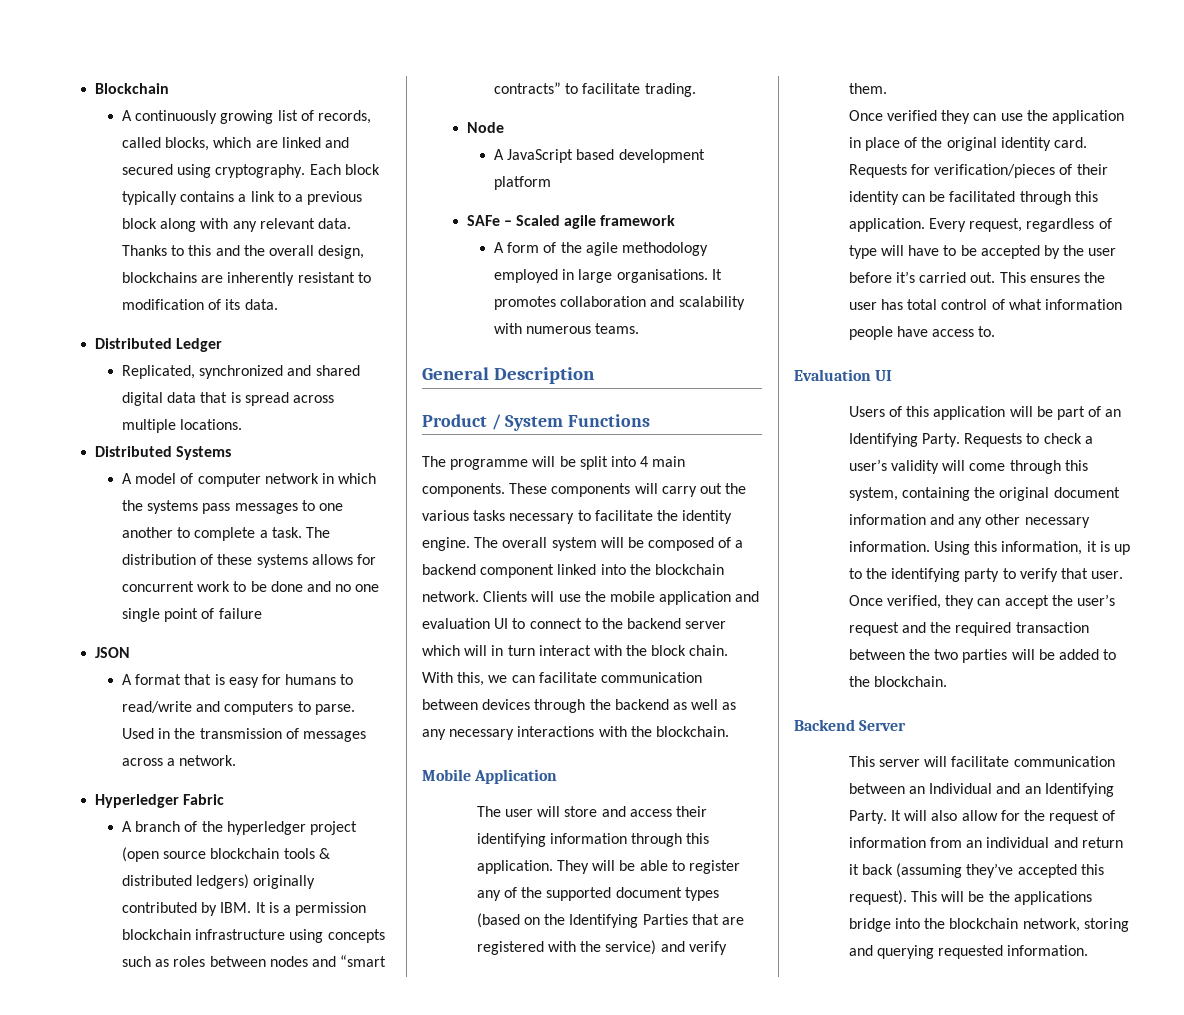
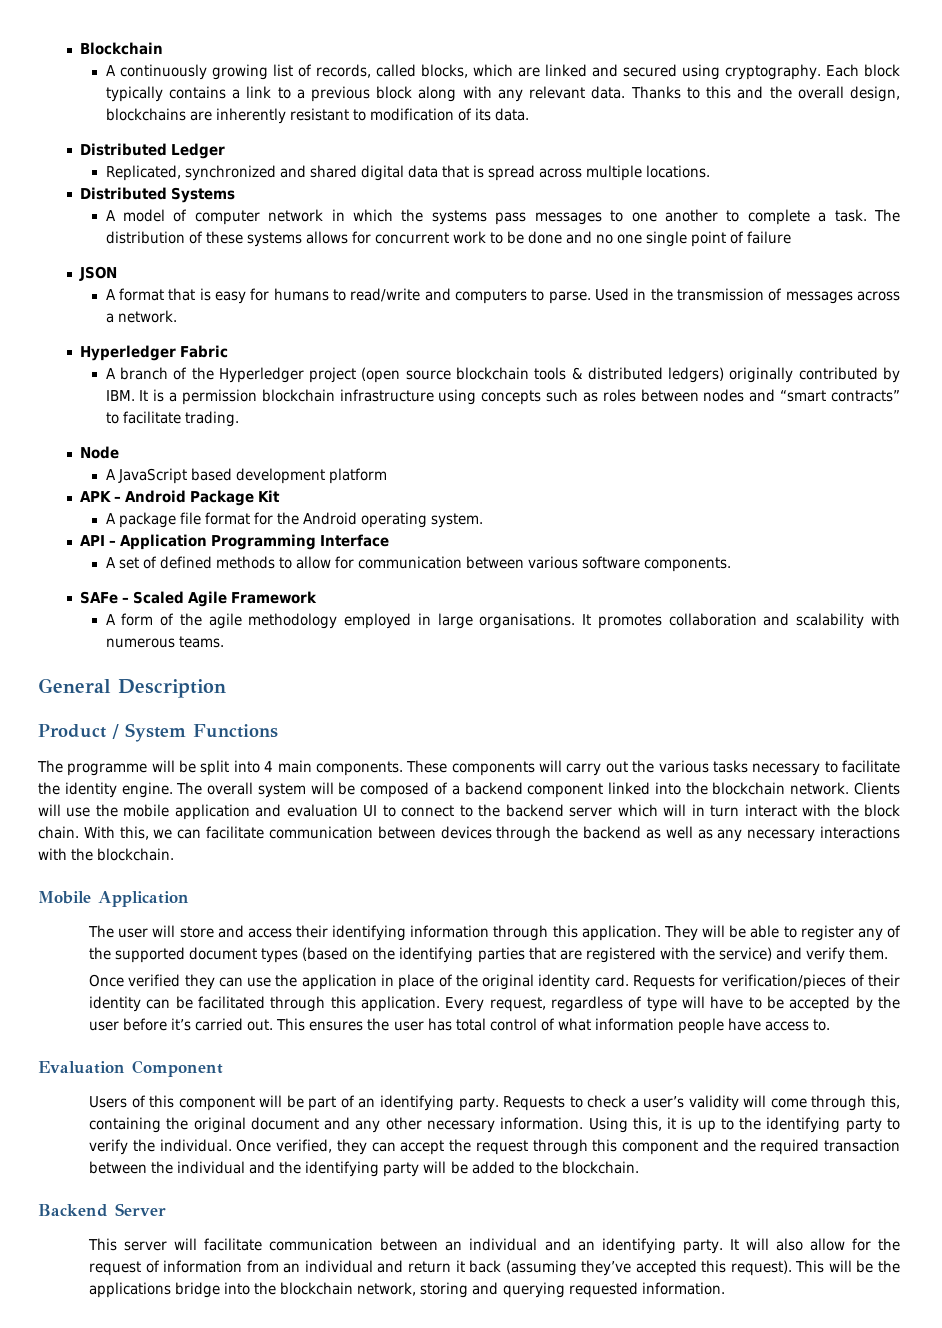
- A branch of the hyperledger project (open source blockchain tools & distributed ledgers) originally contributed by IBM. It is a permission blockchain infrastructure using concepts such as roles between nodes and “smart contracts” to facilitate trading.
+ A branch of the Hyperledger project (open source blockchain tools & distributed ledgers) originally contributed by IBM. It is a permission blockchain infrastructure using concepts such as roles between nodes and “smart contracts” to facilitate trading.
+ APK – Android Package Kit
+ A package file format for the Android operating system.
+ API – Application Programming Interface
+ A set of defined methods to allow for communication between various software components.
- SAFe – Scaled agile framework
+ SAFe – Scaled Agile Framework
- They will be able to register any of the supported document types (based on the Identifying Parties that are registered with the service) and verify them.
+ They will be able to register any of the supported document types (based on the identifying parties that are registered with the service) and verify them.
- Evaluation UI
+ Evaluation Component
- Users of this application will be part of an Identifying Party.
+ Users of this component will be part of an identifying party.
- Requests to check a user’s validity will come through this system, containing the original document information and any other necessary information.
+ Requests to check a user’s validity will come through this, containing the original document and any other necessary information.
- Using this information, it is up to the identifying party to verify that user.
+ Using this, it is up to the identifying party to verify the individual.
- Once verified, they can accept the user’s request and the required transaction between the two parties will be added to the blockchain.
+ Once verified, they can accept the request through this component and the required transaction between the individual and the identifying party will be added to the blockchain.
- This server will facilitate communication between an Individual and an Identifying Party.
+ This server will facilitate communication between an individual and an identifying party.

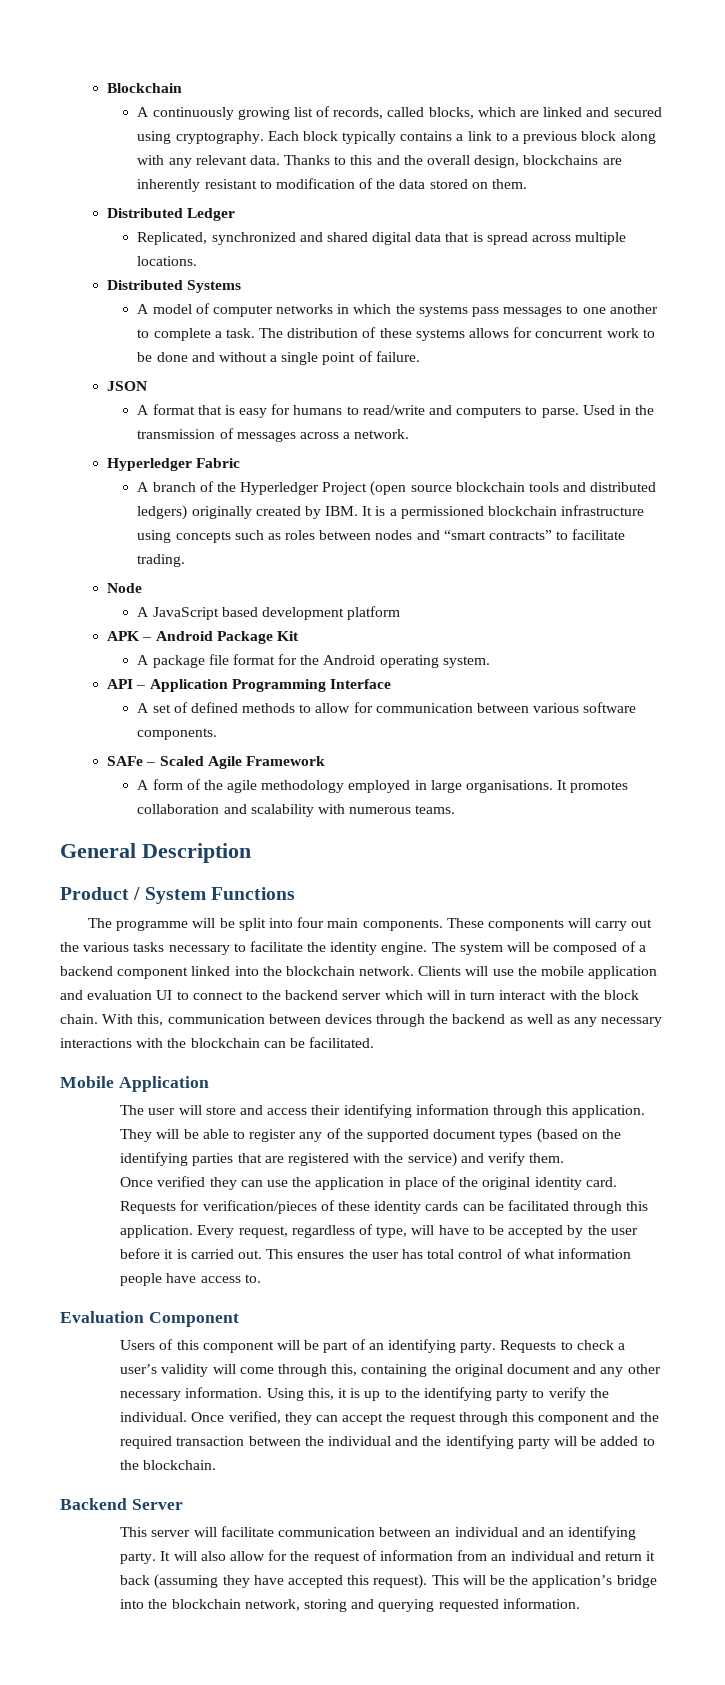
- Thanks to this and the overall design, blockchains are inherently resistant to modification of its data.
+ Thanks to this and the overall design, blockchains are inherently resistant to modification of the data stored on them.
- A model of computer network in which the systems pass messages to one another to complete a task.
+ A model of computer networks in which the systems pass messages to one another to complete a task.
- The distribution of these systems allows for concurrent work to be done and no one single point of failure
+ The distribution of these systems allows for concurrent work to be done and without a single point of failure.
- A branch of the Hyperledger project (open source blockchain tools & distributed ledgers) originally contributed by IBM. It is a permission blockchain infrastructure using concepts such as roles between nodes and “smart contracts” to facilitate trading.
+ A branch of the Hyperledger Project (open source blockchain tools and distributed ledgers) originally created by IBM. It is a permissioned blockchain infrastructure using concepts such as roles between nodes and “smart contracts” to facilitate trading.
- The programme will be split into 4 main components.
+ The programme will be split into four main components.
- The overall system will be composed of a backend component linked into the blockchain network.
+ The system will be composed of a backend component linked into the blockchain network.
- With this, we can facilitate communication between devices through the backend as well as any necessary interactions with the blockchain.
+ With this, communication between devices through the backend as well as any necessary interactions with the blockchain can be facilitated.
- Requests for verification/pieces of their identity can be facilitated through this application.
+ Requests for verification/pieces of these identity cards can be facilitated through this application.
- Every request, regardless of type will have to be accepted by the user before it’s carried out.
+ Every request, regardless of type, will have to be accepted by the user before it is carried out.
- It will also allow for the request of information from an individual and return it back (assuming they’ve accepted this request).
+ It will also allow for the request of information from an individual and return it back (assuming they have accepted this request).
- This will be the applications bridge into the blockchain network, storing and querying requested information.
+ This will be the application’s bridge into the blockchain network, storing and querying requested information.

